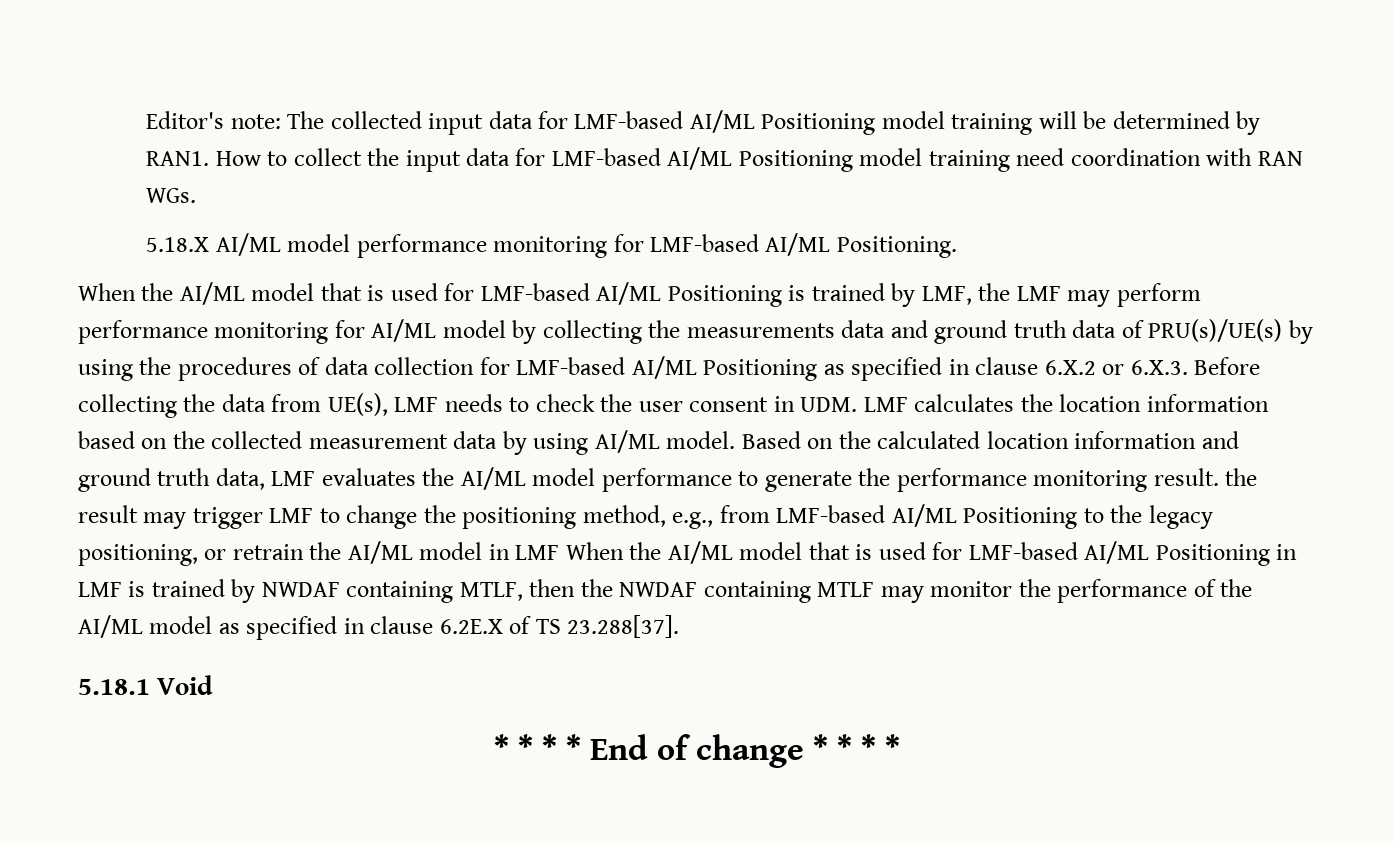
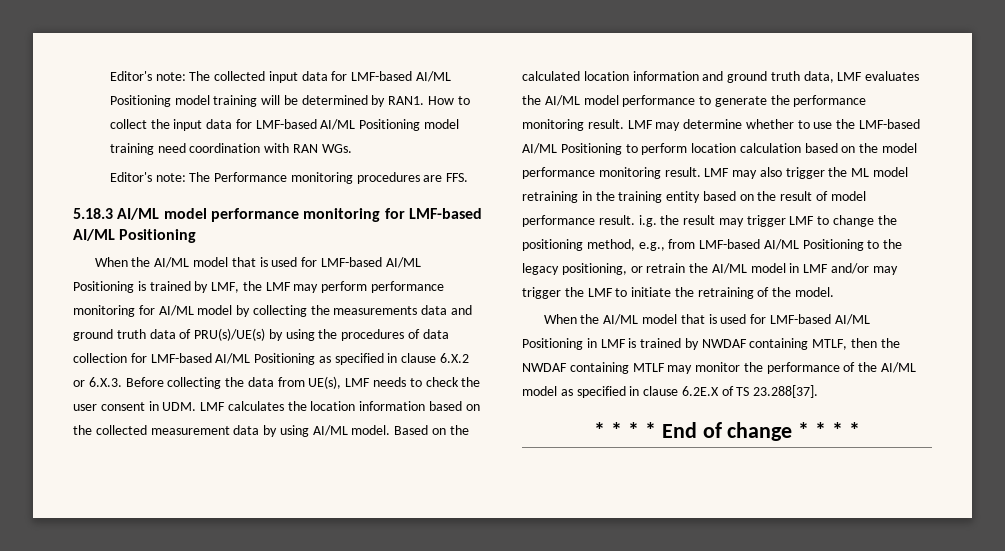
- 5.18.X AI/ML model performance monitoring for LMF-based AI/ML Positioning.
+ Editor's note: The Performance monitoring procedures are FFS.
+ 5.18.3 AI/ML model performance monitoring for LMF-based AI/ML Positioning
- Based on the calculated location information and ground truth data, LMF evaluates the AI/ML model performance to generate the performance monitoring result. the result may trigger LMF to change the positioning method, e.g., from LMF-based AI/ML Positioning to the legacy positioning, or retrain the AI/ML model in LMF When the AI/ML model that is used for LMF-based AI/ML Positioning in LMF is trained by NWDAF containing MTLF, then the NWDAF containing MTLF may monitor the performance of the AI/ML model as specified in clause 6.2E.X of TS 23.288[37].
+ Based on the calculated location information and ground truth data, LMF evaluates the AI/ML model performance to generate the performance monitoring result. LMF may determine whether to use the LMF-based AI/ML Positioning to perform location calculation based on the model performance monitoring result. LMF may also trigger the ML model retraining in the training entity based on the result of model performance result. i.g. the result may trigger LMF to change the positioning method, e.g., from LMF-based AI/ML Positioning to the legacy positioning, or retrain the AI/ML model in LMF and/or may trigger the LMF to initiate the retraining of the model.
+ When the AI/ML model that is used for LMF-based AI/ML Positioning in LMF is trained by NWDAF containing MTLF, then the NWDAF containing MTLF may monitor the performance of the AI/ML model as specified in clause 6.2E.X of TS 23.288[37].
- 5.18.1 Void

